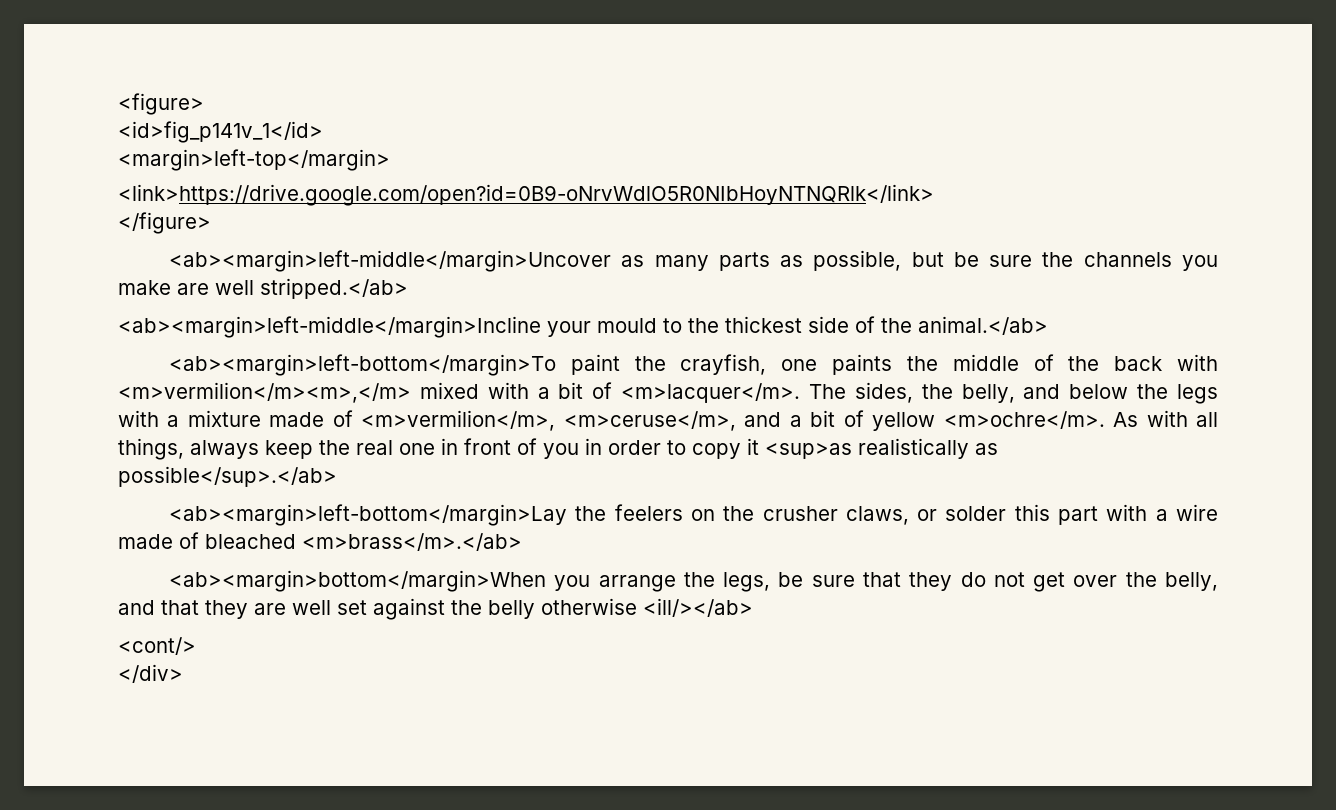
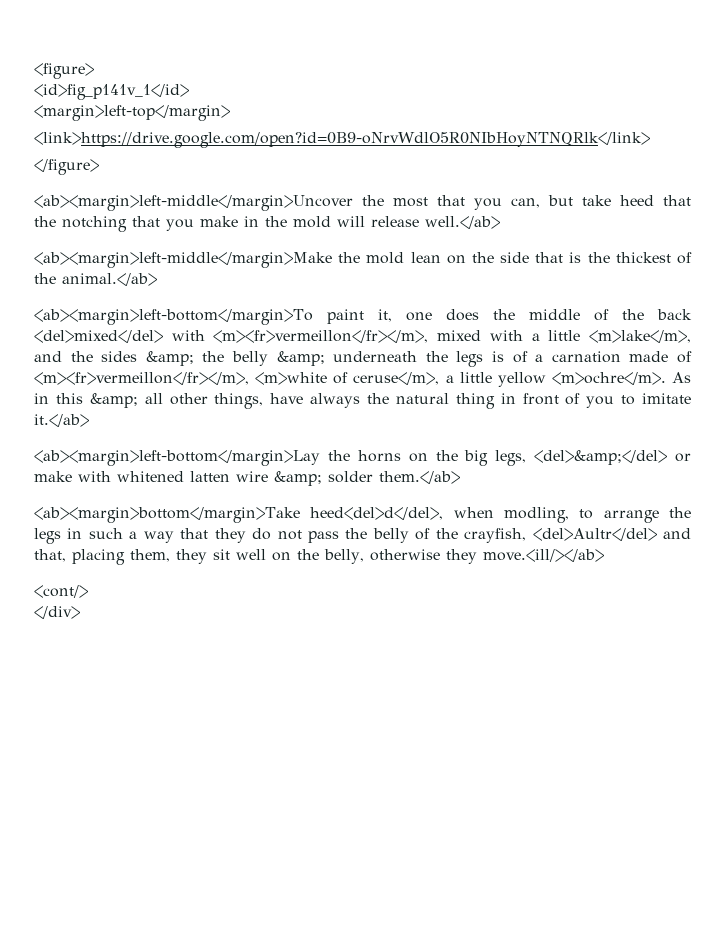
- <ab><margin>left-middle</margin>Uncover as many parts as possible, but be sure the channels you make are well stripped.</ab>
- <ab><margin>left-middle</margin>Incline your mould to the thickest side of the animal.</ab>
+ <ab><margin>left-middle</margin>Uncover the most that you can, but take heed that the notching that you make in the mold will release well.</ab>
+ <ab><margin>left-middle</margin>Make the mold lean on the side that is the thickest of the animal.</ab>
- <ab><margin>left-bottom</margin>To paint the crayfish, one paints the middle of the back with <m>vermilion</m><m>,</m> mixed with a bit of <m>lacquer</m>. The sides, the belly, and below the legs with a mixture made of <m>vermilion</m>, <m>ceruse</m>, and a bit of yellow <m>ochre</m>. As with all things, always keep the real one in front of you in order to copy it <sup>as realistically as possible</sup>.</ab>
+ <ab><margin>left-bottom</margin>To paint it, one does the middle of the back <del>mixed</del> with <m><fr>vermeillon</fr></m>, mixed with a little <m>lake</m>, and the sides &amp; the belly &amp; underneath the legs is of a carnation made of <m><fr>vermeillon</fr></m>, <m>white of ceruse</m>, a little yellow <m>ochre</m>. As in this &amp; all other things, have always the natural thing in front of you to imitate it.</ab>
- <ab><margin>left-bottom</margin>Lay the feelers on the crusher claws, or solder this part with a wire made of bleached <m>brass</m>.</ab>
- <ab><margin>bottom</margin>When you arrange the legs, be sure that they do not get over the belly, and that they are well set against the belly otherwise <ill/></ab>
+ <ab><margin>left-bottom</margin>Lay the horns on the big legs, <del>&amp;</del> or make with whitened latten wire &amp; solder them.</ab>
+ <ab><margin>bottom</margin>Take heed<del>d</del>, when modling, to arrange the legs in such a way that they do not pass the belly of the crayfish, <del>Aultr</del> and that, placing them, they sit well on the belly, otherwise they move.<ill/></ab>

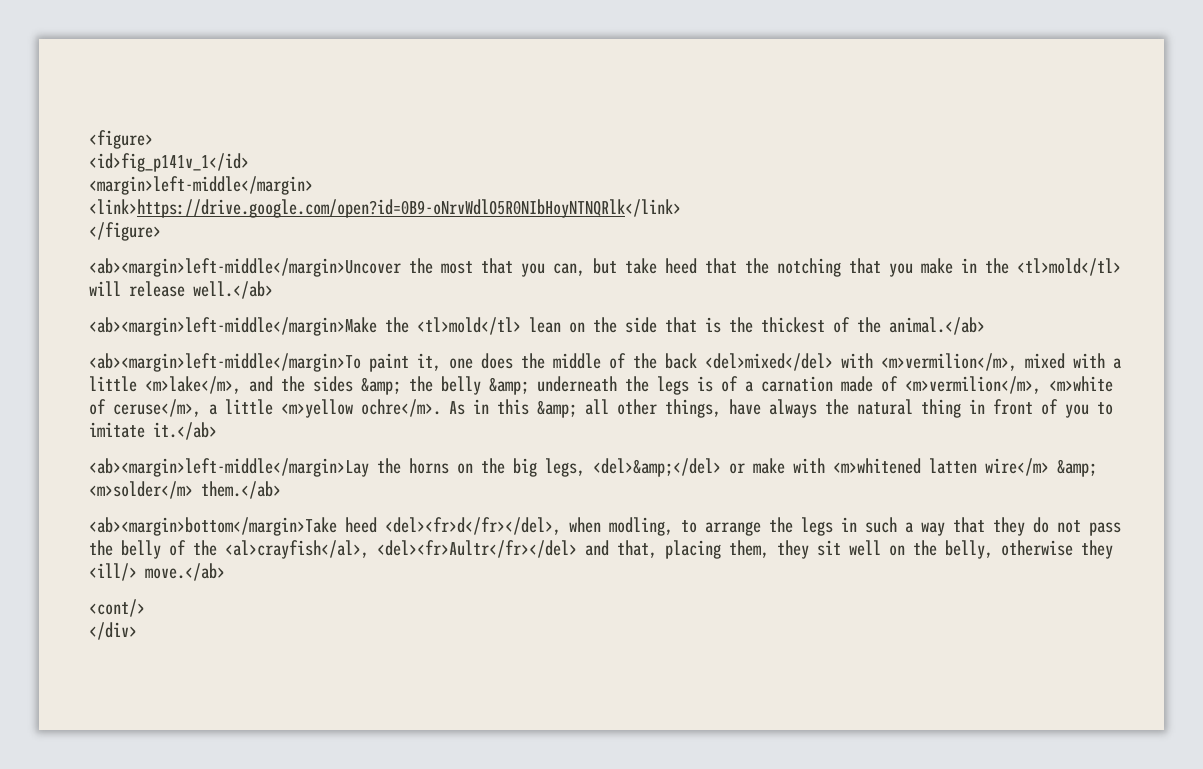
- <margin>left-top</margin>
+ <margin>left-middle</margin>
- <ab><margin>left-middle</margin>Uncover the most that you can, but take heed that the notching that you make in the mold will release well.</ab>
+ <ab><margin>left-middle</margin>Uncover the most that you can, but take heed that the notching that you make in the <tl>mold</tl> will release well.</ab>
- <ab><margin>left-middle</margin>Make the mold lean on the side that is the thickest of the animal.</ab>
+ <ab><margin>left-middle</margin>Make the <tl>mold</tl> lean on the side that is the thickest of the animal.</ab>
- <ab><margin>left-bottom</margin>To paint it, one does the middle of the back <del>mixed</del> with <m><fr>vermeillon</fr></m>, mixed with a little <m>lake</m>, and the sides &amp; the belly &amp; underneath the legs is of a carnation made of <m><fr>vermeillon</fr></m>, <m>white of ceruse</m>, a little yellow <m>ochre</m>.
+ <ab><margin>left-middle</margin>To paint it, one does the middle of the back <del>mixed</del> with <m>vermilion</m>, mixed with a little <m>lake</m>, and the sides &amp; the belly &amp; underneath the legs is of a carnation made of <m>vermilion</m>, <m>white of ceruse</m>, a little <m>yellow ochre</m>.
- <ab><margin>left-bottom</margin>Lay the horns on the big legs, <del>&amp;</del> or make with whitened latten wire &amp; solder them.</ab>
+ <ab><margin>left-middle</margin>Lay the horns on the big legs, <del>&amp;</del> or make with <m>whitened latten wire</m> &amp; <m>solder</m> them.</ab>
- <ab><margin>bottom</margin>Take heed<del>d</del>, when modling, to arrange the legs in such a way that they do not pass the belly of the crayfish, <del>Aultr</del> and that, placing them, they sit well on the belly, otherwise they move.<ill/></ab>
+ <ab><margin>bottom</margin>Take heed <del><fr>d</fr></del>, when modling, to arrange the legs in such a way that they do not pass the belly of the <al>crayfish</al>, <del><fr>Aultr</fr></del> and that, placing them, they sit well on the belly, otherwise they <ill/> move.</ab>

